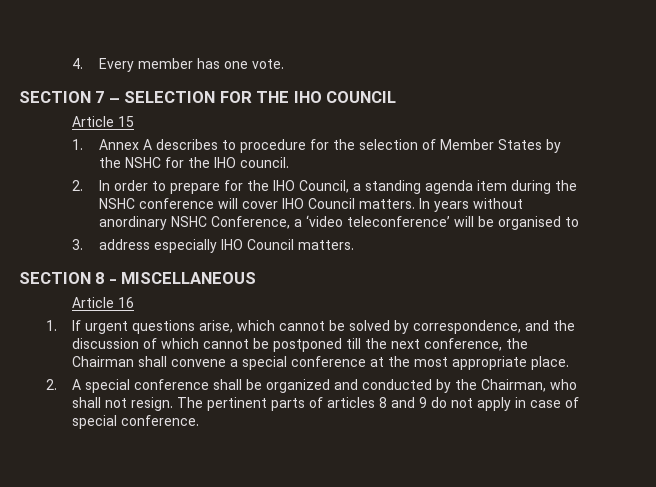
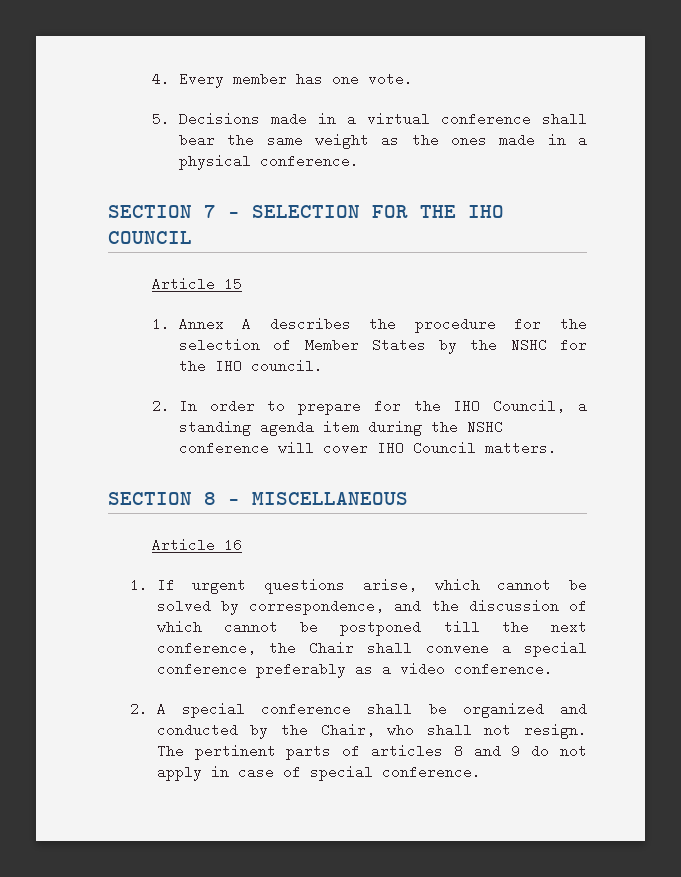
+ 5. Decisions made in a virtual conference shall bear the same weight as the ones made in a physical conference.
- 1. Annex A describes to procedure for the selection of Member States by the NSHC for the IHO council.
+ 1. Annex A describes the procedure for the selection of Member States by the NSHC for the IHO council.
- In years without anordinary NSHC Conference, a ‘video teleconference’ will be organised to
- 3. address especially IHO Council matters.
- 1. If urgent questions arise, which cannot be solved by correspondence, and the discussion of which cannot be postponed till the next conference, the Chairman shall convene a special conference at the most appropriate place.
+ 1. If urgent questions arise, which cannot be solved by correspondence, and the discussion of which cannot be postponed till the next conference, the Chair shall convene a special conference preferably as a video conference.
- 2. A special conference shall be organized and conducted by the Chairman, who shall not resign.
+ 2. A special conference shall be organized and conducted by the Chair, who shall not resign.

